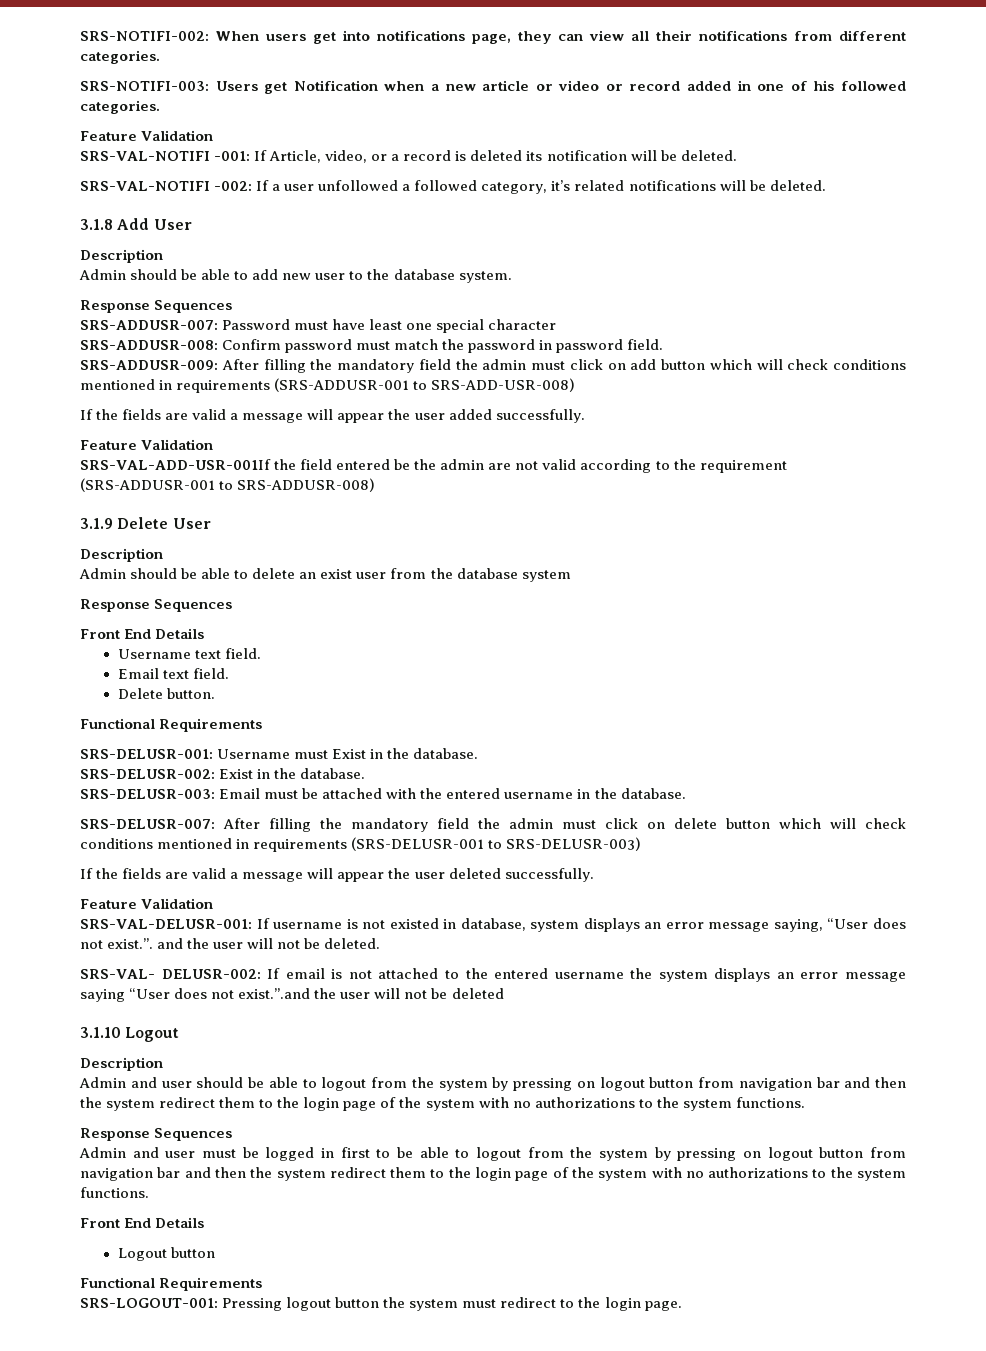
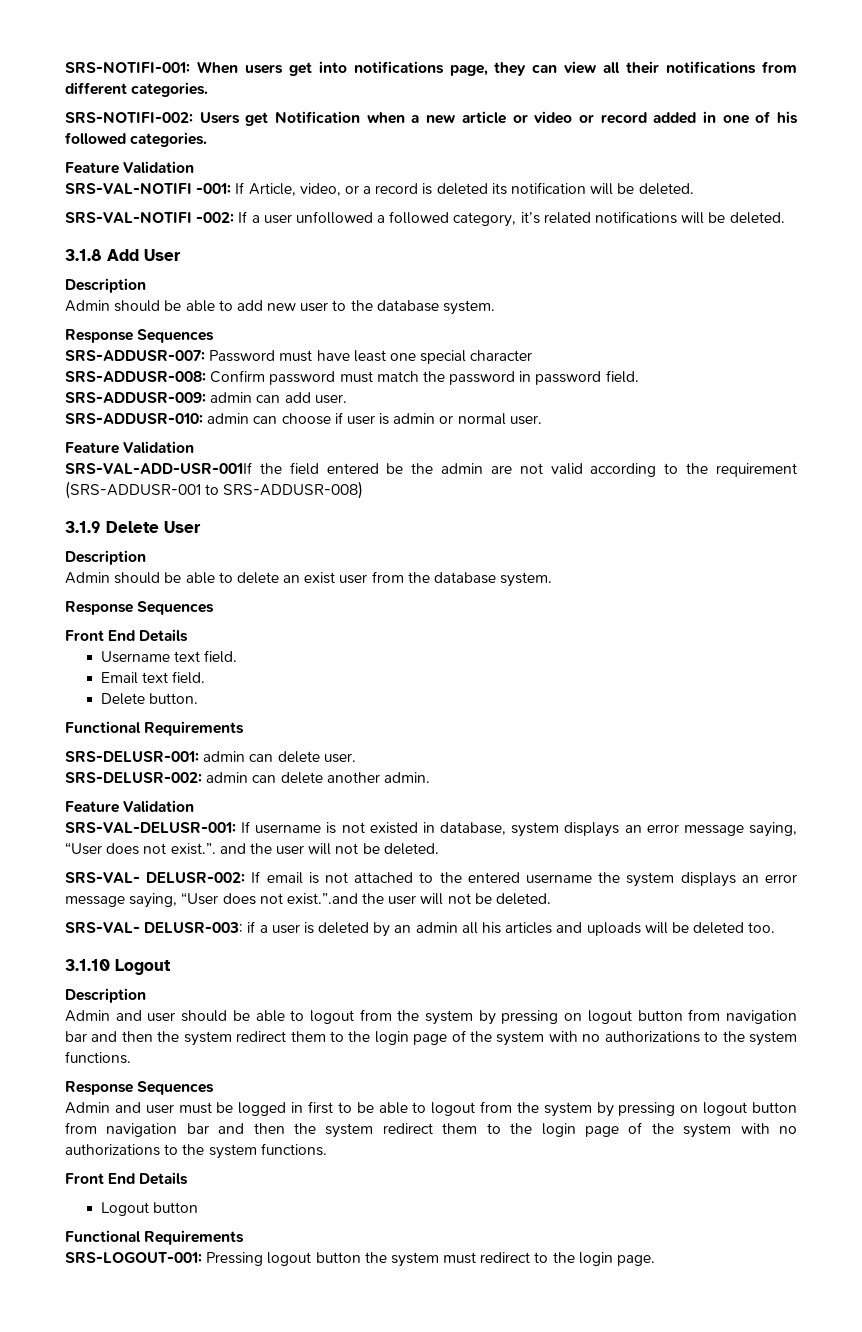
- SRS-NOTIFI-002: When users get into notifications page, they can view all their notifications from different categories.
+ SRS-NOTIFI-001: When users get into notifications page, they can view all their notifications from different categories.
- SRS-NOTIFI-003: Users get Notification when a new article or video or record added in one of his followed categories.
+ SRS-NOTIFI-002: Users get Notification when a new article or video or record added in one of his followed categories.
- SRS-ADDUSR-009: After filling the mandatory field the admin must click on add button which will check conditions mentioned in requirements (SRS-ADDUSR-001 to SRS-ADD-USR-008)
- If the fields are valid a message will appear the user added successfully.
+ SRS-ADDUSR-009: admin can add user.
+ SRS-ADDUSR-010: admin can choose if user is admin or normal user.
- Admin should be able to delete an exist user from the database system
+ Admin should be able to delete an exist user from the database system.
- SRS-DELUSR-001: Username must Exist in the database.
- SRS-DELUSR-002: Exist in the database.
- SRS-DELUSR-003: Email must be attached with the entered username in the database.
- SRS-DELUSR-007: After filling the mandatory field the admin must click on delete button which will check conditions mentioned in requirements (SRS-DELUSR-001 to SRS-DELUSR-003)
- If the fields are valid a message will appear the user deleted successfully.
+ SRS-DELUSR-001: admin can delete user.
+ SRS-DELUSR-002: admin can delete another admin.
- SRS-VAL- DELUSR-002: If email is not attached to the entered username the system displays an error message saying “User does not exist.”.and the user will not be deleted
+ SRS-VAL- DELUSR-002: If email is not attached to the entered username the system displays an error message saying, “User does not exist.”.and the user will not be deleted.
+ SRS-VAL- DELUSR-003: if a user is deleted by an admin all his articles and uploads will be deleted too.

